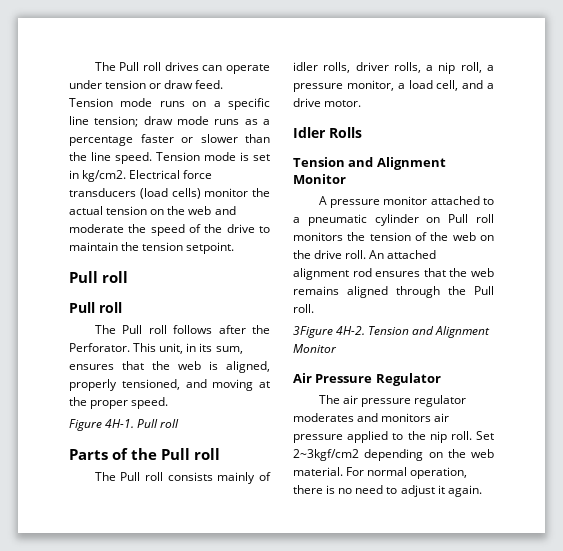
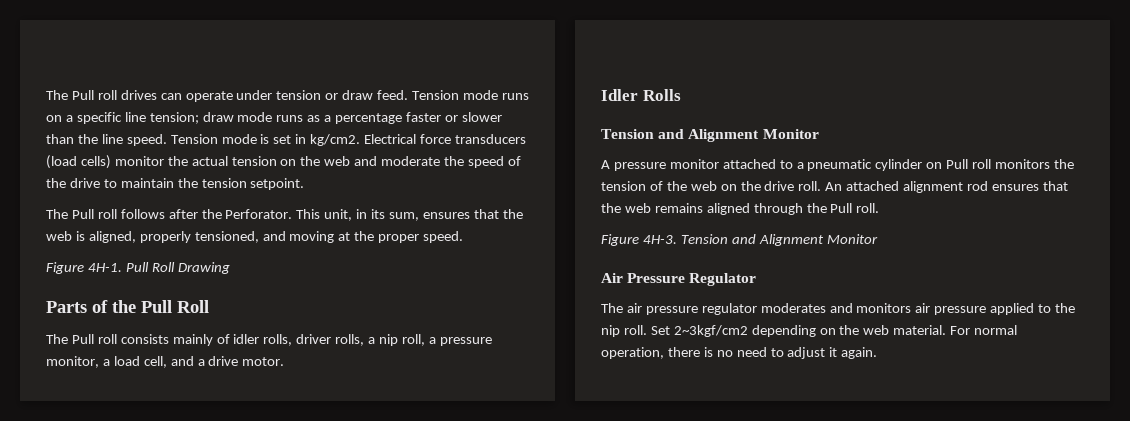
  Electrical force transducers (load cells) monitor the actual tension on the web and moderate the speed of the drive to maintain the tension setpoint.
- Pull roll
- Pull roll
- Figure 4H-1. Pull roll
+ Figure 4H-1. Pull Roll Drawing
- Parts of the Pull roll
+ Parts of the Pull Roll
- 3Figure 4H-2.
+ Figure 4H-3.

